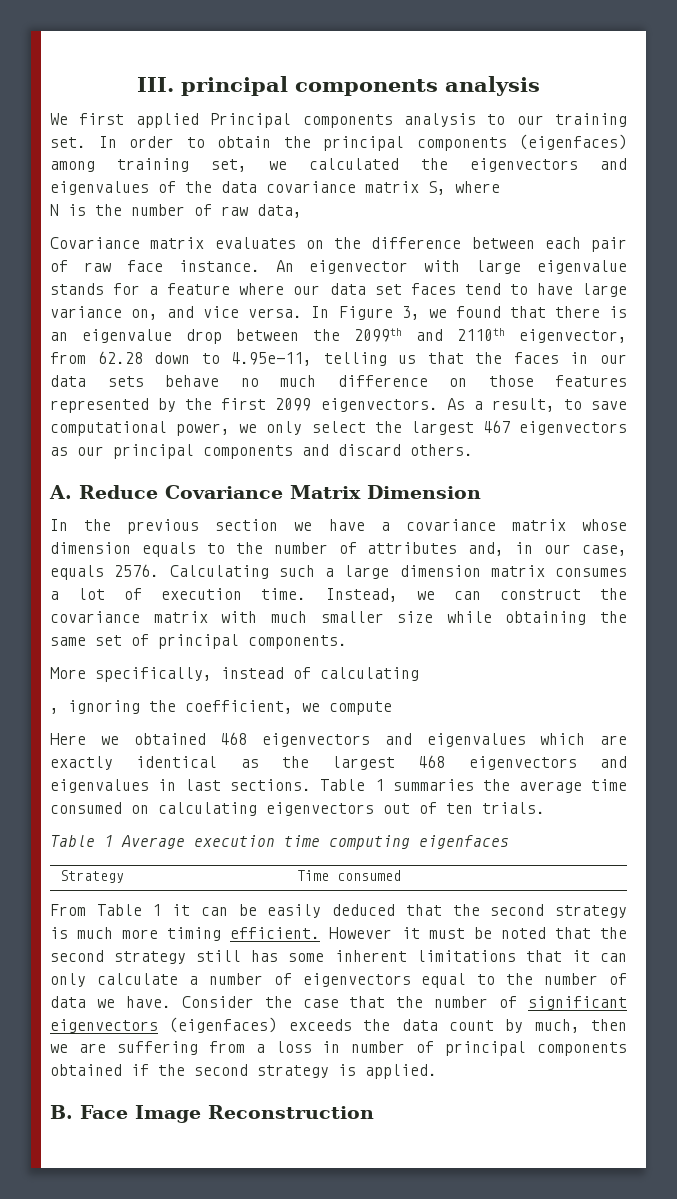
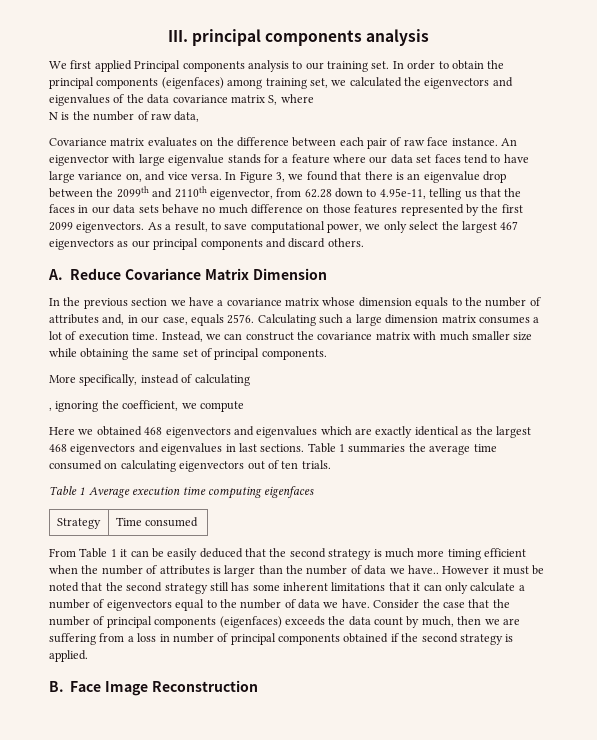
- From Table 1 it can be easily deduced that the second strategy is much more timing efficient.
+ From Table 1 it can be easily deduced that the second strategy is much more timing efficient when the number of attributes is larger than the number of data we have..
- Consider the case that the number of significant eigenvectors (eigenfaces) exceeds the data count by much, then we are suffering from a loss in number of principal components obtained if the second strategy is applied.
+ Consider the case that the number of principal components (eigenfaces) exceeds the data count by much, then we are suffering from a loss in number of principal components obtained if the second strategy is applied.

